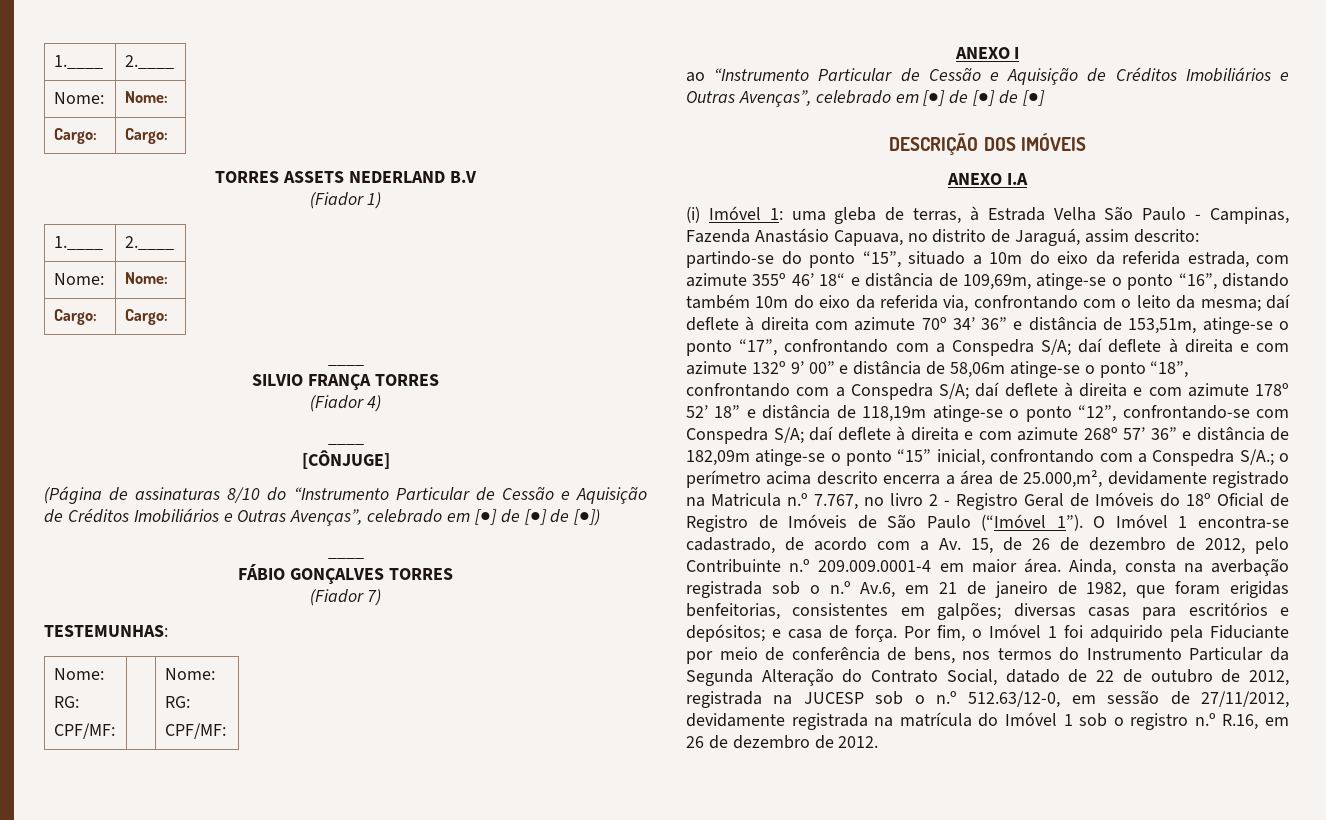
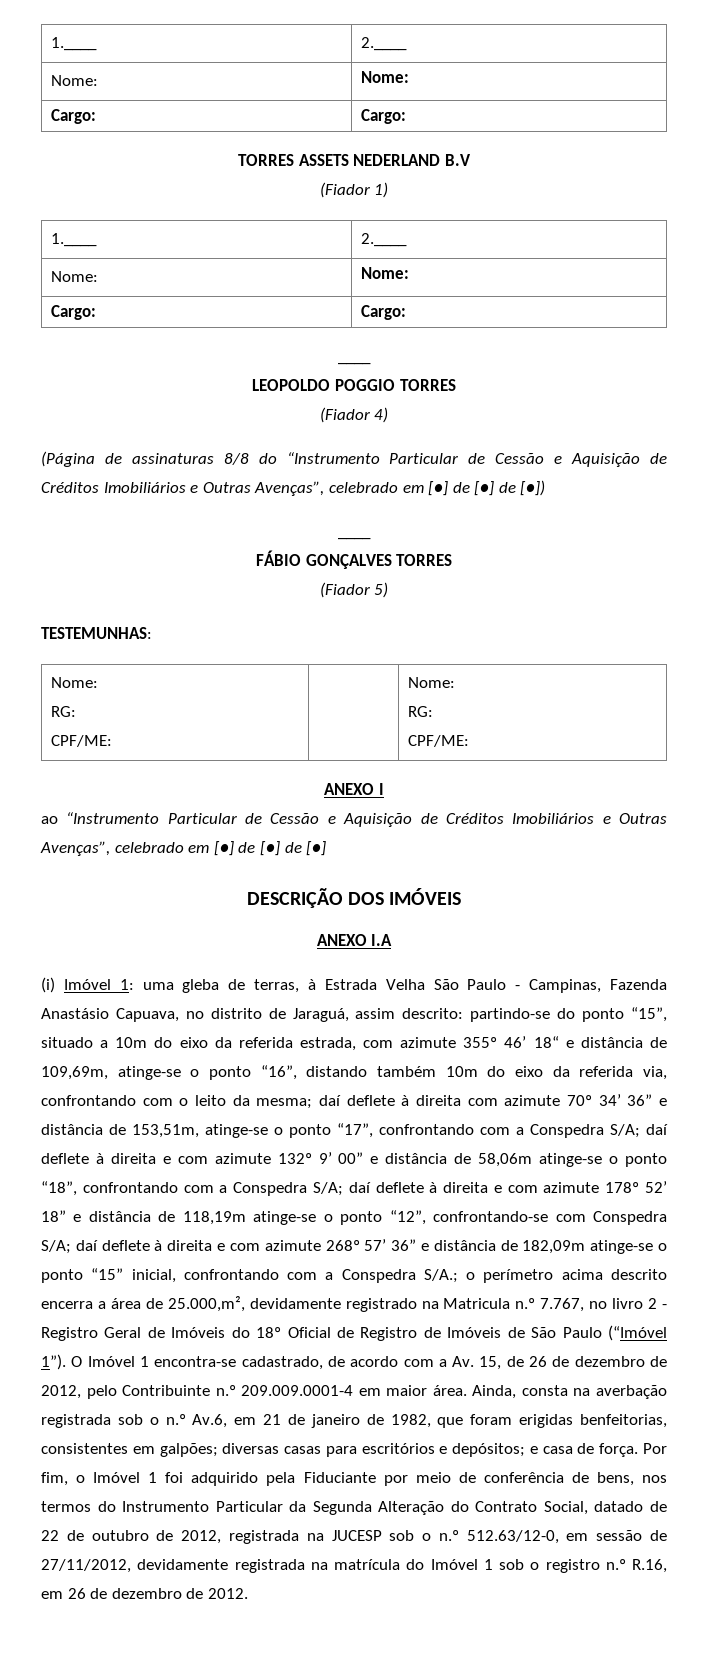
- SILVIO FRANÇA TORRES
+ LEOPOLDO POGGIO TORRES
  (Fiador 4)
- ____
- [CÔNJUGE]
- (Página de assinaturas 8/10 do “Instrumento Particular de Cessão e Aquisição de Créditos Imobiliários e Outras Avenças”, celebrado em [●] de [●] de [●])
+ (Página de assinaturas 8/8 do “Instrumento Particular de Cessão e Aquisição de Créditos Imobiliários e Outras Avenças”, celebrado em [●] de [●] de [●])
- (Fiador 7)
+ (Fiador 5)
  TESTEMUNHAS:
  Nome:
  RG:
- CPF/MF: | | Nome:
+ CPF/ME: | | Nome:
  RG:
- CPF/MF:
+ CPF/ME:

